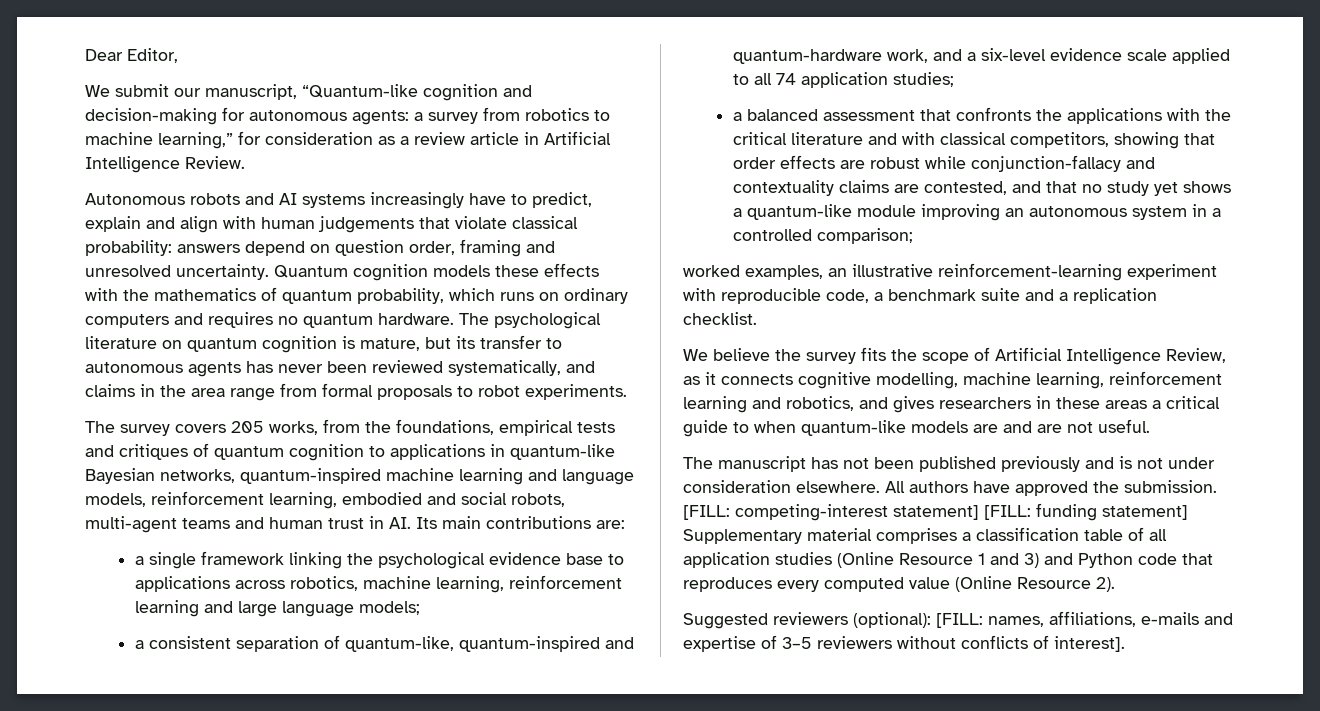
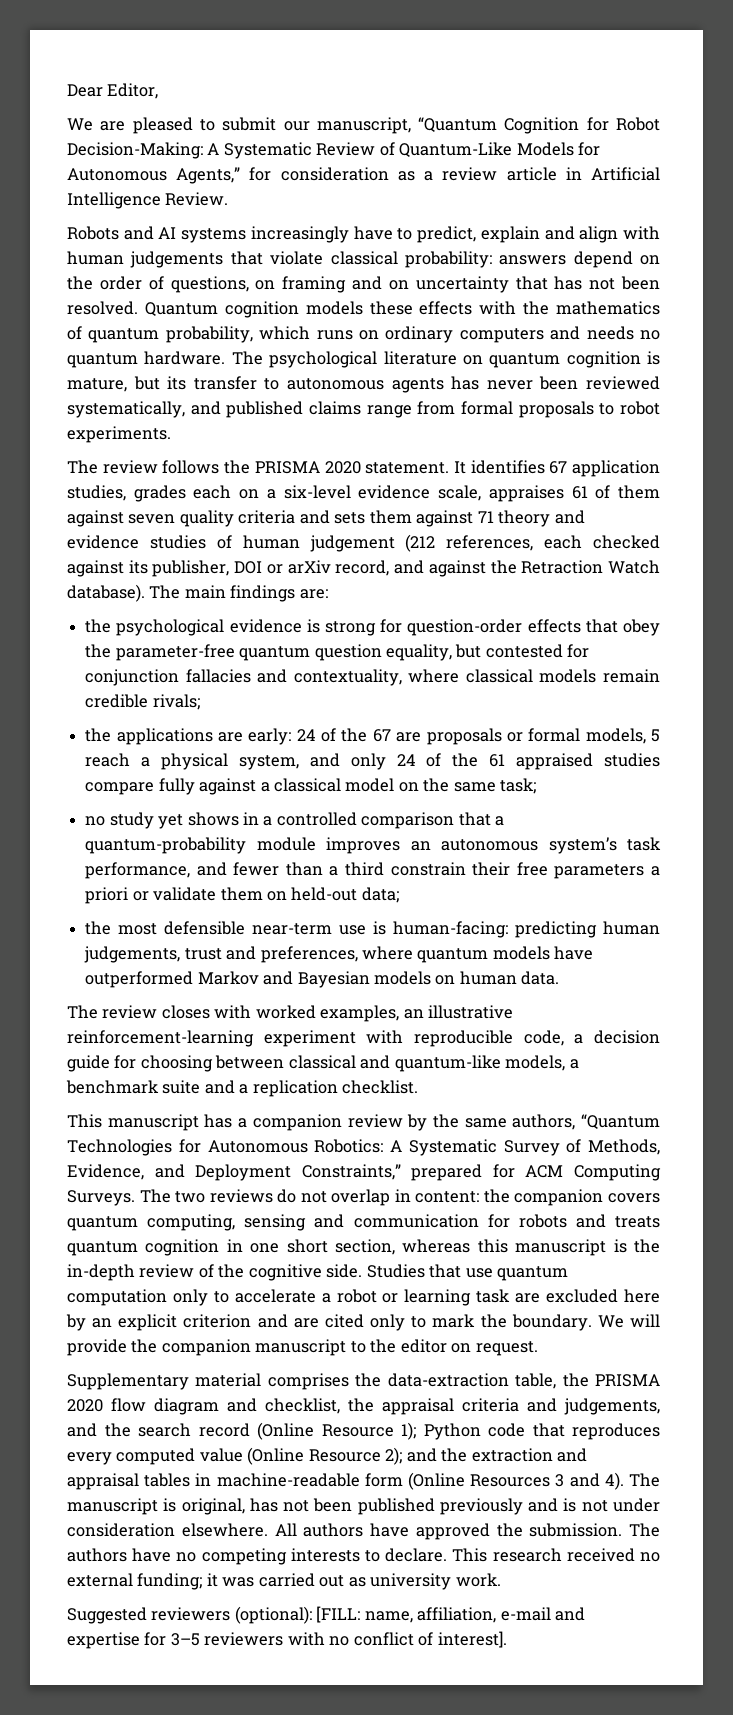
- We submit our manuscript, “Quantum-like cognition and decision-making for autonomous agents: a survey from robotics to machine learning,” for consideration as a review article in Artificial Intelligence Review.
+ We are pleased to submit our manuscript, “Quantum Cognition for Robot Decision-Making: A Systematic Review of Quantum-Like Models for Autonomous Agents,” for consideration as a review article in Artificial Intelligence Review.
- Autonomous robots and AI systems increasingly have to predict, explain and align with human judgements that violate classical probability: answers depend on question order, framing and unresolved uncertainty.
+ Robots and AI systems increasingly have to predict, explain and align with human judgements that violate classical probability: answers depend on the order of questions, on framing and on uncertainty that has not been resolved.
- Quantum cognition models these effects with the mathematics of quantum probability, which runs on ordinary computers and requires no quantum hardware.
+ Quantum cognition models these effects with the mathematics of quantum probability, which runs on ordinary computers and needs no quantum hardware.
- The psychological literature on quantum cognition is mature, but its transfer to autonomous agents has never been reviewed systematically, and claims in the area range from formal proposals to robot experiments.
+ The psychological literature on quantum cognition is mature, but its transfer to autonomous agents has never been reviewed systematically, and published claims range from formal proposals to robot experiments.
- The survey covers 205 works, from the foundations, empirical tests and critiques of quantum cognition to applications in quantum-like Bayesian networks, quantum-inspired machine learning and language models, reinforcement learning, embodied and social robots, multi-agent teams and human trust in AI. Its main contributions are:
- a single framework linking the psychological evidence base to applications across robotics, machine learning, reinforcement learning and large language models;
- a consistent separation of quantum-like, quantum-inspired and quantum-hardware work, and a six-level evidence scale applied to all 74 application studies;
- a balanced assessment that confronts the applications with the critical literature and with classical competitors, showing that order effects are robust while conjunction-fallacy and contextuality claims are contested, and that no study yet shows a quantum-like module improving an autonomous system in a controlled comparison;
- worked examples, an illustrative reinforcement-learning experiment with reproducible code, a benchmark suite and a replication checklist.
+ The review follows the PRISMA 2020 statement. It identifies 67 application studies, grades each on a six-level evidence scale, appraises 61 of them against seven quality criteria and sets them against 71 theory and evidence studies of human judgement (212 references, each checked against its publisher, DOI or arXiv record, and against the Retraction Watch database). The main findings are:
+ the psychological evidence is strong for question-order effects that obey the parameter-free quantum question equality, but contested for conjunction fallacies and contextuality, where classical models remain credible rivals;
+ the applications are early: 24 of the 67 are proposals or formal models, 5 reach a physical system, and only 24 of the 61 appraised studies compare fully against a classical model on the same task;
+ no study yet shows in a controlled comparison that a quantum-probability module improves an autonomous system’s task performance, and fewer than a third constrain their free parameters a priori or validate them on held-out data;
+ the most defensible near-term use is human-facing: predicting human judgements, trust and preferences, where quantum models have outperformed Markov and Bayesian models on human data.
+ The review closes with worked examples, an illustrative reinforcement-learning experiment with reproducible code, a decision guide for choosing between classical and quantum-like models, a benchmark suite and a replication checklist.
- We believe the survey fits the scope of Artificial Intelligence Review, as it connects cognitive modelling, machine learning, reinforcement learning and robotics, and gives researchers in these areas a critical guide to when quantum-like models are and are not useful.
- The manuscript has not been published previously and is not under consideration elsewhere.
+ This manuscript has a companion review by the same authors, “Quantum Technologies for Autonomous Robotics: A Systematic Survey of Methods, Evidence, and Deployment Constraints,” prepared for ACM Computing Surveys. The two reviews do not overlap in content: the companion covers quantum computing, sensing and communication for robots and treats quantum cognition in one short section, whereas this manuscript is the in-depth review of the cognitive side. Studies that use quantum computation only to accelerate a robot or learning task are excluded here by an explicit criterion and are cited only to mark the boundary. We will provide the companion manuscript to the editor on request.
+ Supplementary material comprises the data-extraction table, the PRISMA 2020 flow diagram and checklist, the appraisal criteria and judgements, and the search record (Online Resource 1); Python code that reproduces every computed value (Online Resource 2); and the extraction and appraisal tables in machine-readable form (Online Resources 3 and 4). The manuscript is original, has not been published previously and is not under consideration elsewhere.
- [FILL: competing-interest statement] [FILL: funding statement] Supplementary material comprises a classification table of all application studies (Online Resource 1 and 3) and Python code that reproduces every computed value (Online Resource 2).
+ The authors have no competing interests to declare. This research received no external funding; it was carried out as university work.
- Suggested reviewers (optional): [FILL: names, affiliations, e-mails and expertise of 3–5 reviewers without conflicts of interest].
+ Suggested reviewers (optional): [FILL: name, affiliation, e-mail and expertise for 3–5 reviewers with no conflict of interest].

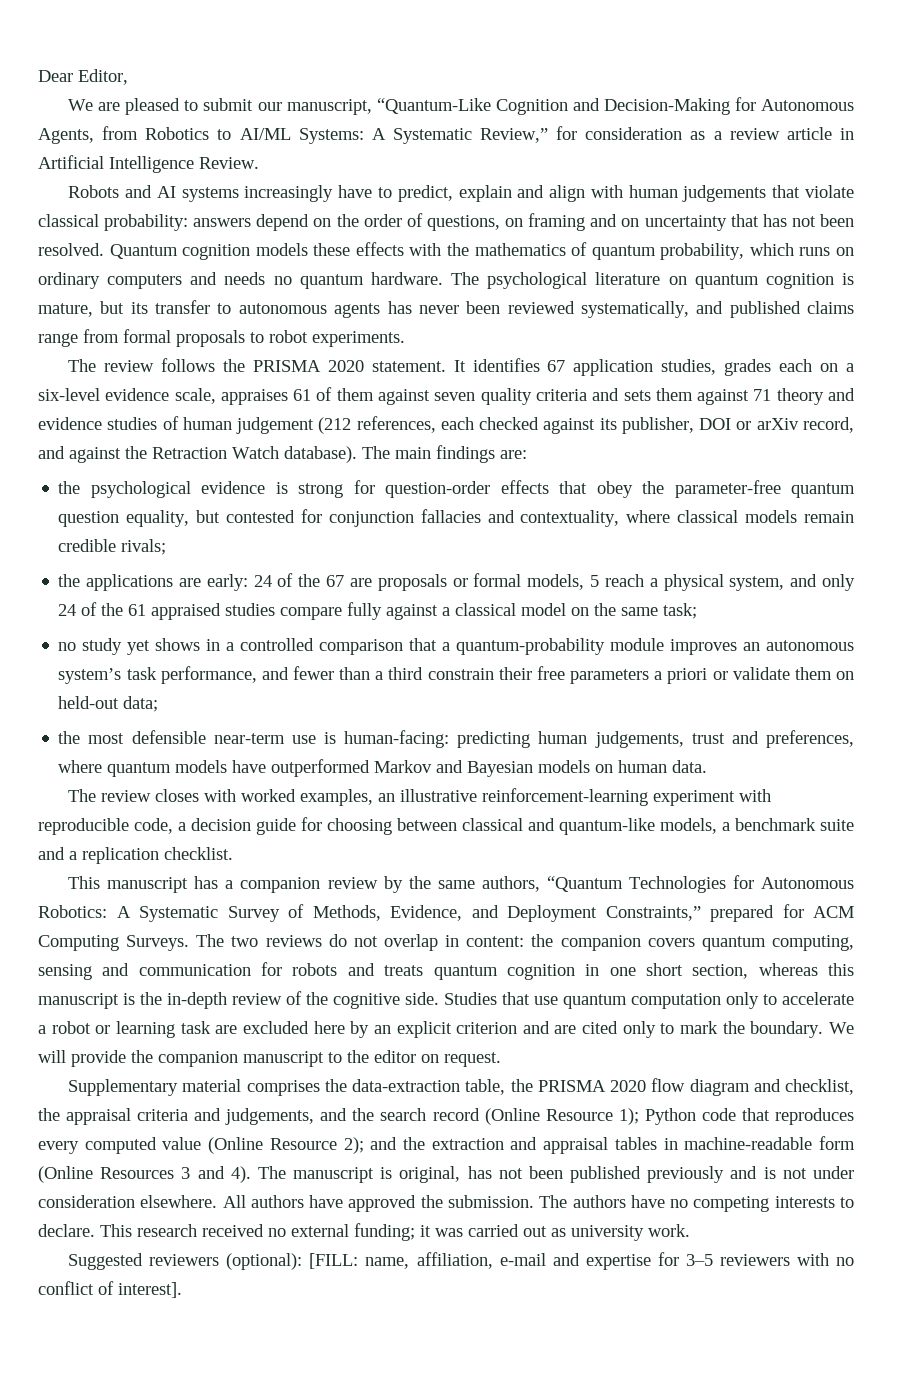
- We are pleased to submit our manuscript, “Quantum Cognition for Robot Decision-Making: A Systematic Review of Quantum-Like Models for Autonomous Agents,” for consideration as a review article in Artificial Intelligence Review.
+ We are pleased to submit our manuscript, “Quantum-Like Cognition and Decision-Making for Autonomous Agents, from Robotics to AI/ML Systems: A Systematic Review,” for consideration as a review article in Artificial Intelligence Review.

